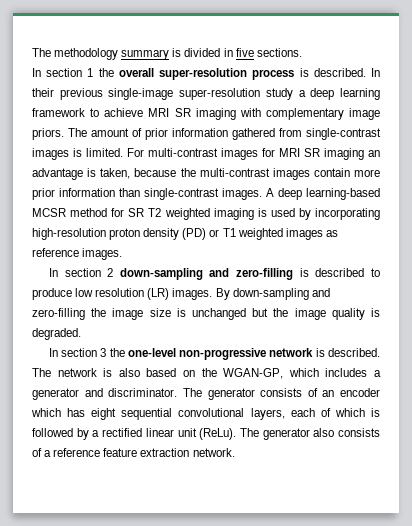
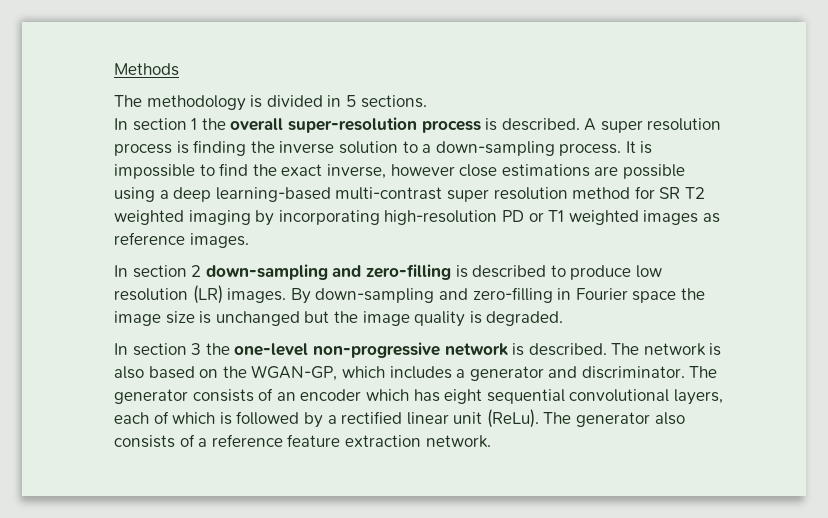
+ Methods
- The methodology summary is divided in five sections.
+ The methodology is divided in 5 sections.
- In their previous single-image super-resolution study a deep learning framework to achieve MRI SR imaging with complementary image priors. The amount of prior information gathered from single-contrast images is limited. For multi-contrast images for MRI SR imaging an advantage is taken, because the multi-contrast images contain more prior information than single-contrast images. A deep learning-based MCSR method for SR T2 weighted imaging is used by incorporating high-resolution proton density (PD) or T1 weighted images as reference images.
+ A super resolution process is finding the inverse solution to a down-sampling process. It is impossible to find the exact inverse, however close estimations are possible using a deep learning-based multi-contrast super resolution method for SR T2 weighted imaging by incorporating high-resolution PD or T1 weighted images as reference images.
- By down-sampling and zero-filling the image size is unchanged but the image quality is degraded.
+ By down-sampling and zero-filling in Fourier space the image size is unchanged but the image quality is degraded.

